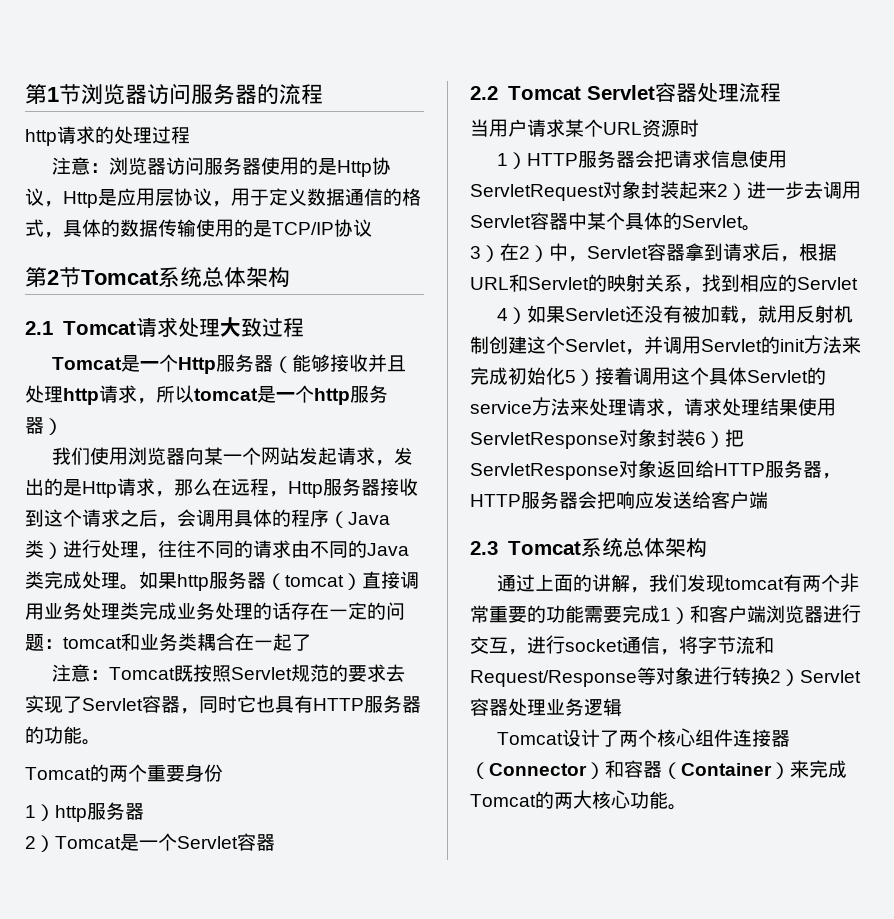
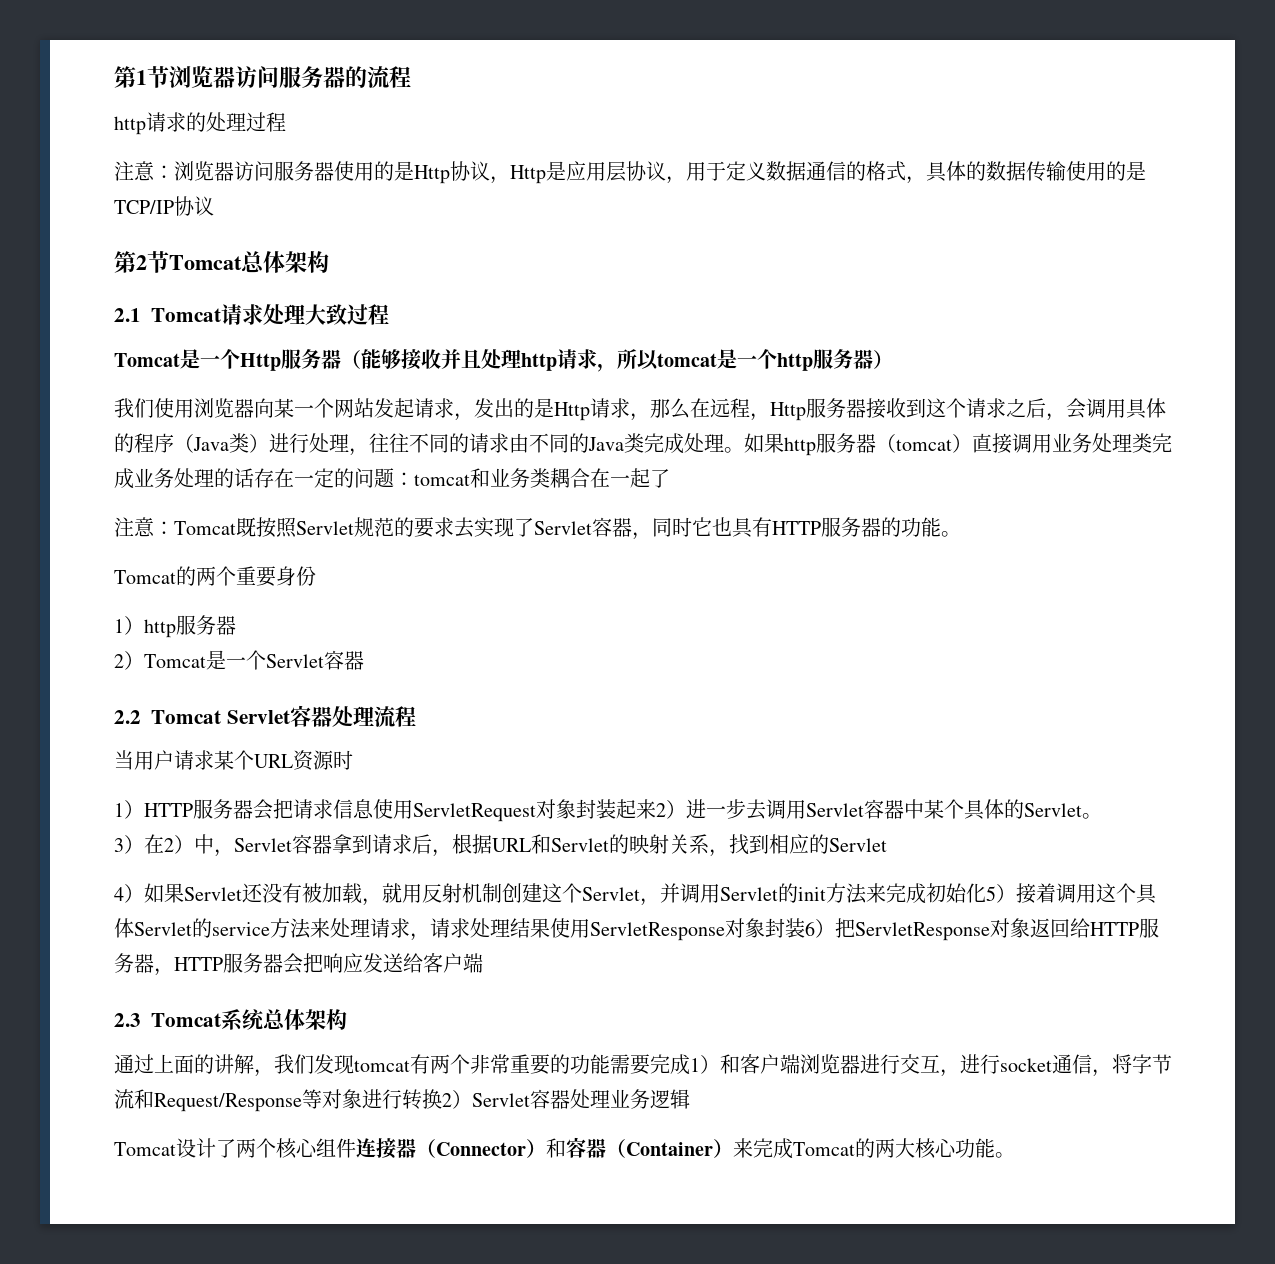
- 第2节Tomcat系统总体架构
+ 第2节Tomcat总体架构

